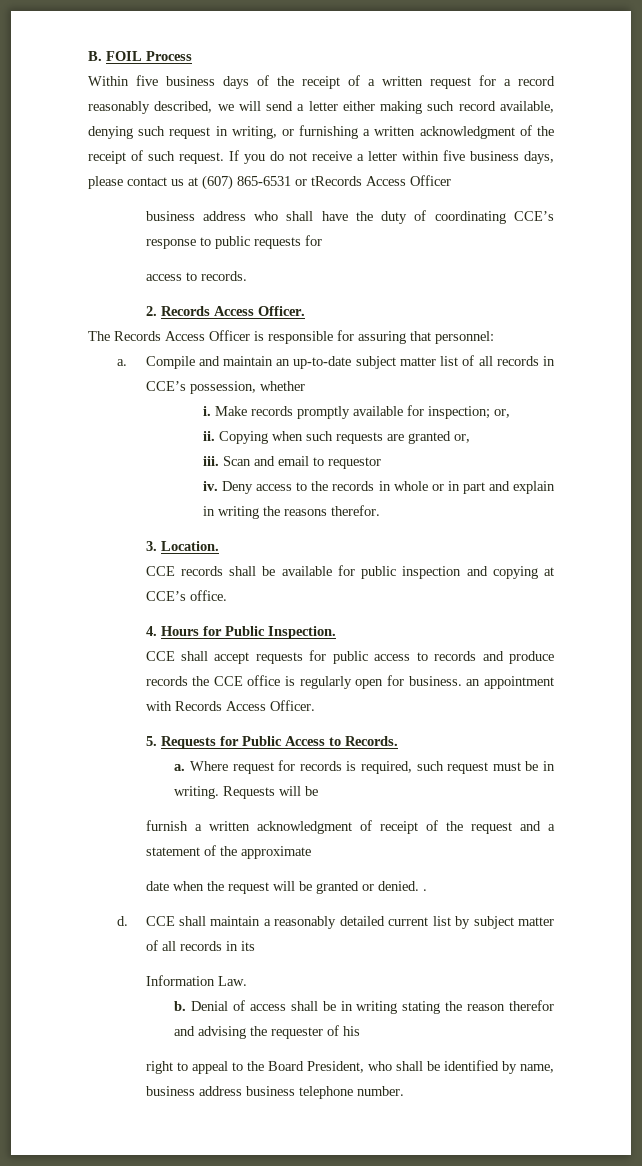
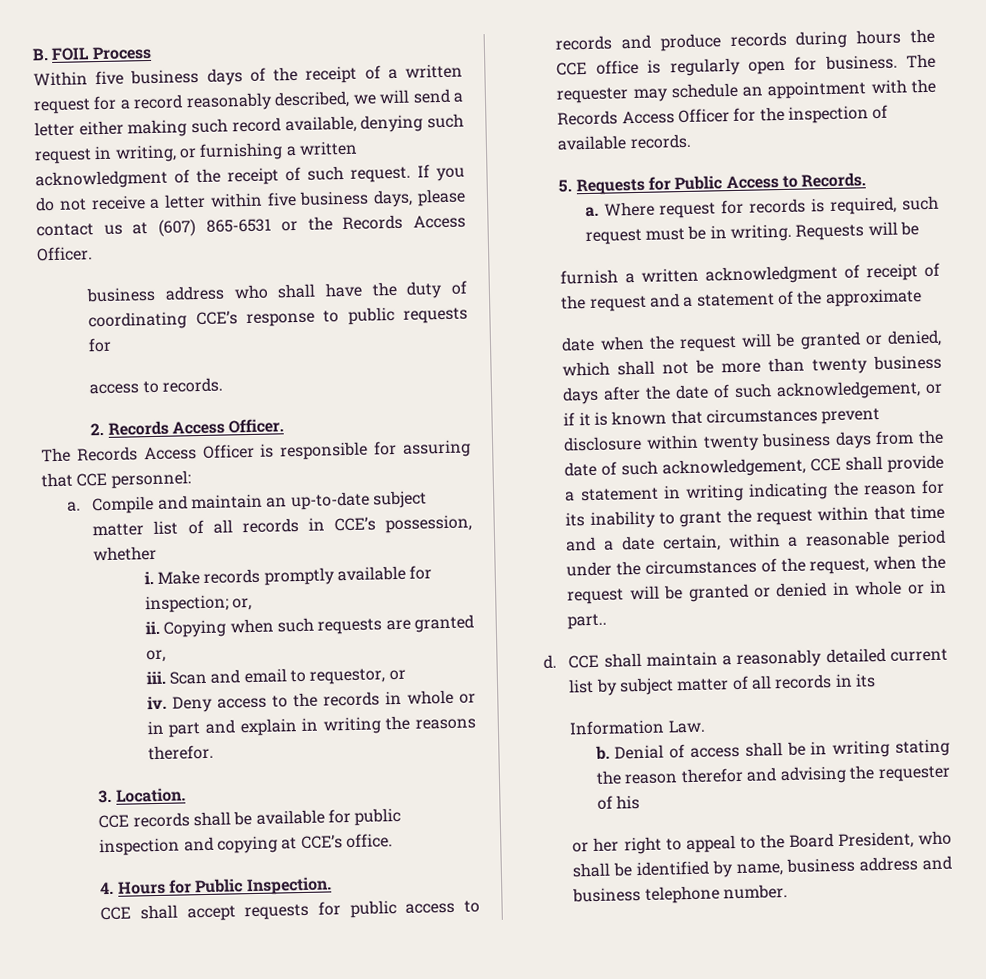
- If you do not receive a letter within five business days, please contact us at (607) 865-6531 or tRecords Access Officer
+ If you do not receive a letter within five business days, please contact us at (607) 865-6531 or the Records Access Officer.
- The Records Access Officer is responsible for assuring that personnel:
+ The Records Access Officer is responsible for assuring that CCE personnel:
- Scan and email to requestor
+ Scan and email to requestor, or
- CCE shall accept requests for public access to records and produce records the CCE office is regularly open for business. an appointment with Records Access Officer.
+ CCE shall accept requests for public access to records and produce records during hours the CCE office is regularly open for business. The requester may schedule an appointment with the Records Access Officer for the inspection of available records.
- date when the request will be granted or denied. .
+ date when the request will be granted or denied, which shall not be more than twenty business days after the date of such acknowledgement, or if it is known that circumstances prevent disclosure within twenty business days from the date of such acknowledgement, CCE shall provide a statement in writing indicating the reason for its inability to grant the request within that time and a date certain, within a reasonable period under the circumstances of the request, when the request will be granted or denied in whole or in part..
- right to appeal to the Board President, who shall be identified by name, business address business telephone number.
+ or her right to appeal to the Board President, who shall be identified by name, business address and business telephone number.

